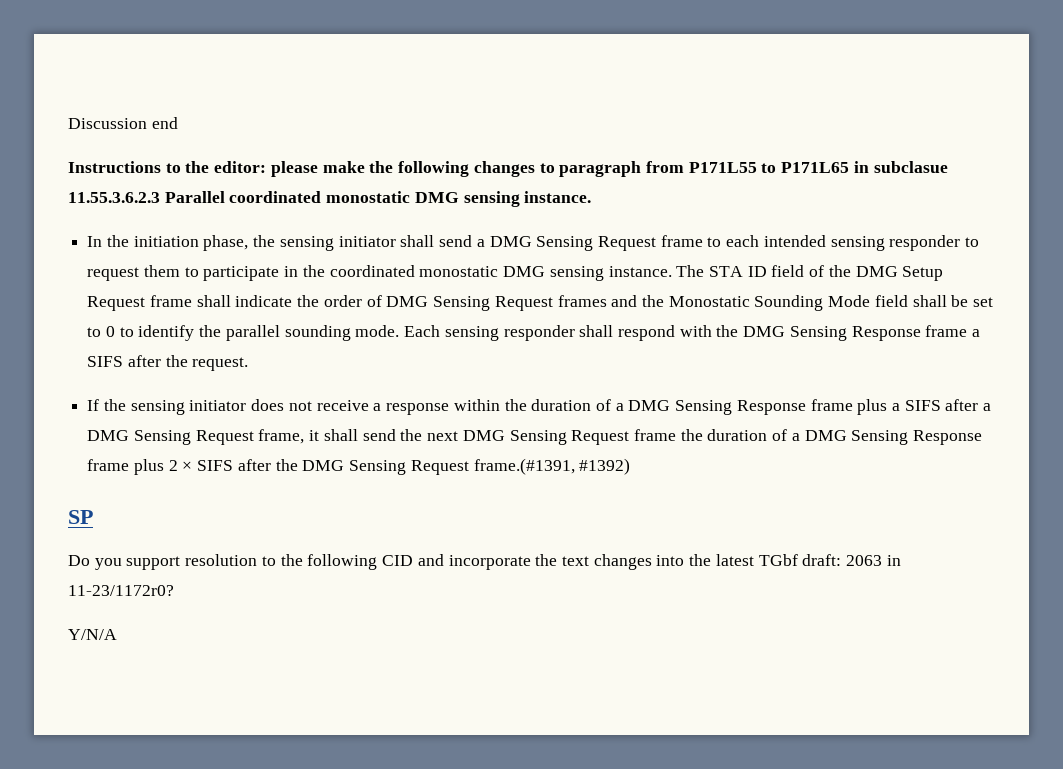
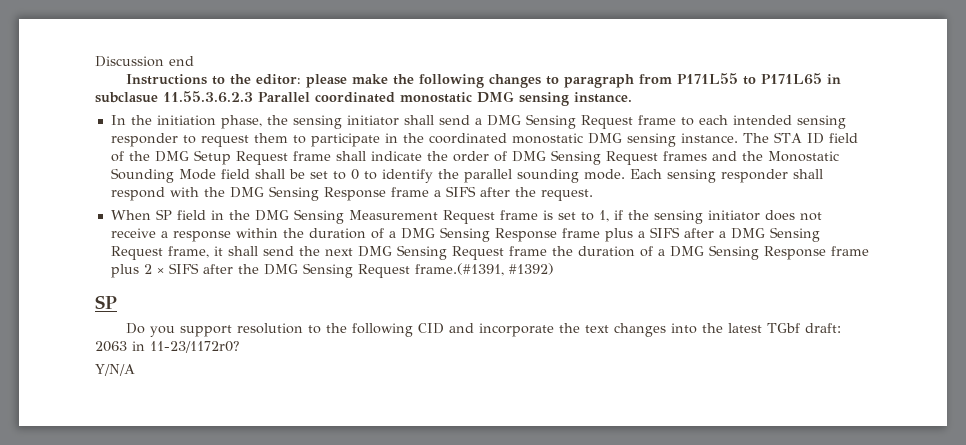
- If the sensing initiator does not receive a response within the duration of a DMG Sensing Response frame plus a SIFS after a DMG Sensing Request frame, it shall send the next DMG Sensing Request frame the duration of a DMG Sensing Response frame plus 2 × SIFS after the DMG Sensing Request frame.(#1391, #1392)
+ When SP field in the DMG Sensing Measurement Request frame is set to 1, if the sensing initiator does not receive a response within the duration of a DMG Sensing Response frame plus a SIFS after a DMG Sensing Request frame, it shall send the next DMG Sensing Request frame the duration of a DMG Sensing Response frame plus 2 × SIFS after the DMG Sensing Request frame.(#1391, #1392)

